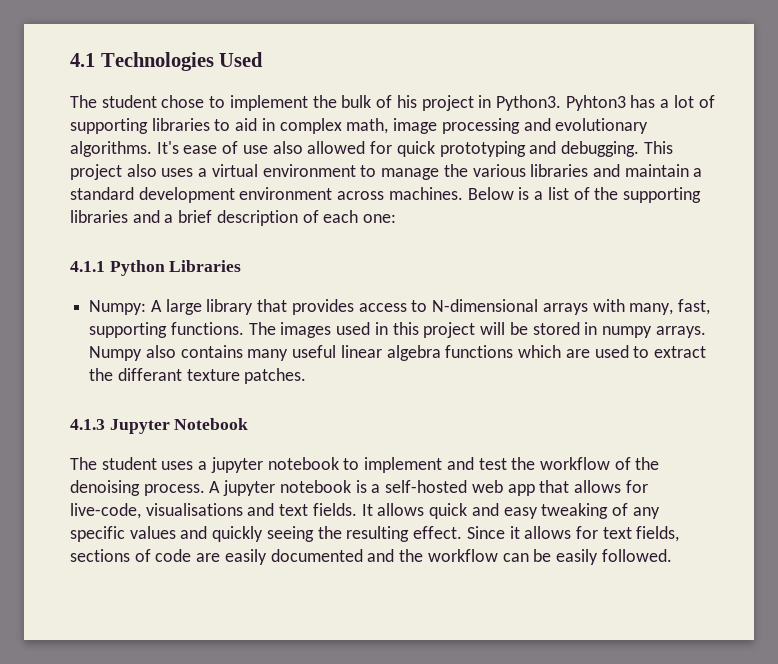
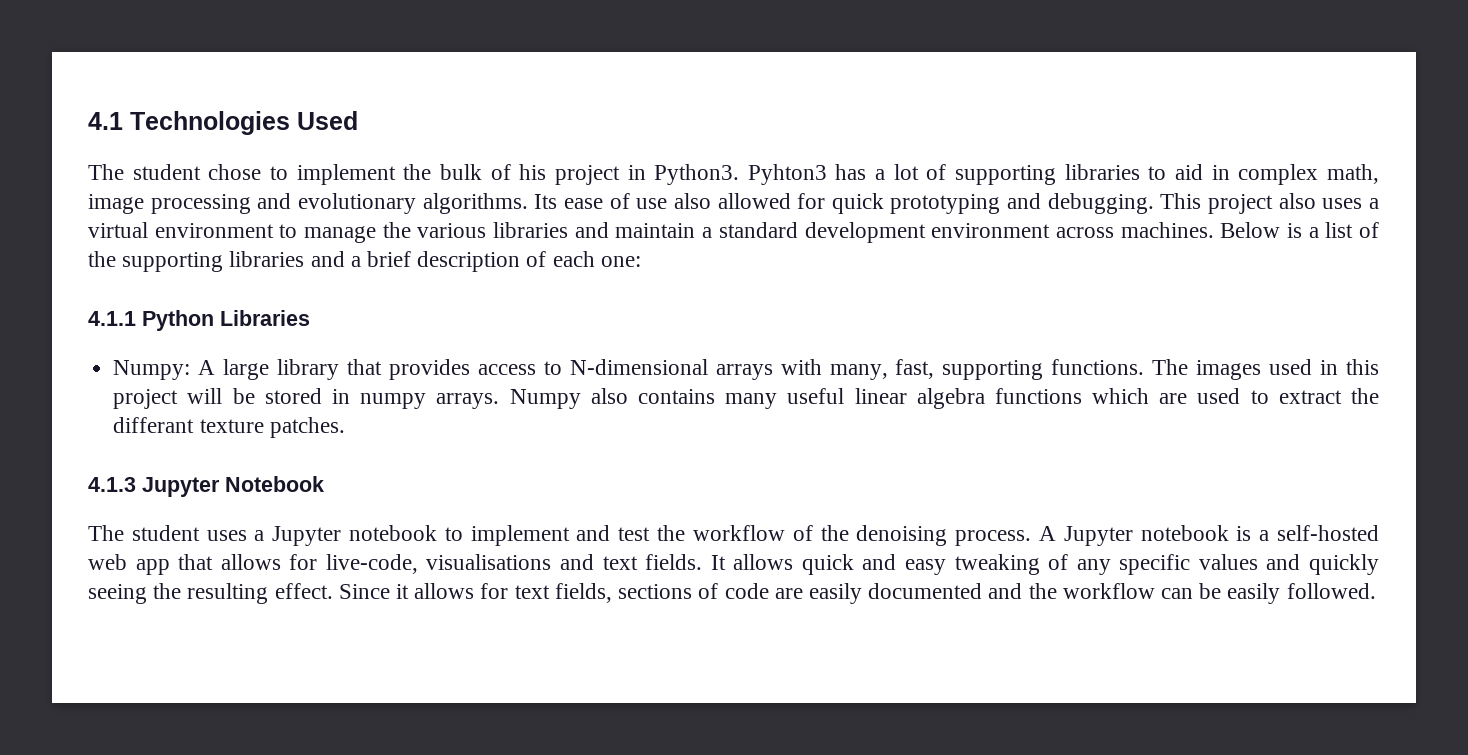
- It's ease of use also allowed for quick prototyping and debugging.
+ Its ease of use also allowed for quick prototyping and debugging.
- The student uses a jupyter notebook to implement and test the workflow of the denoising process.
+ The student uses a Jupyter notebook to implement and test the workflow of the denoising process.
- A jupyter notebook is a self-hosted web app that allows for live-code, visualisations and text fields.
+ A Jupyter notebook is a self-hosted web app that allows for live-code, visualisations and text fields.

